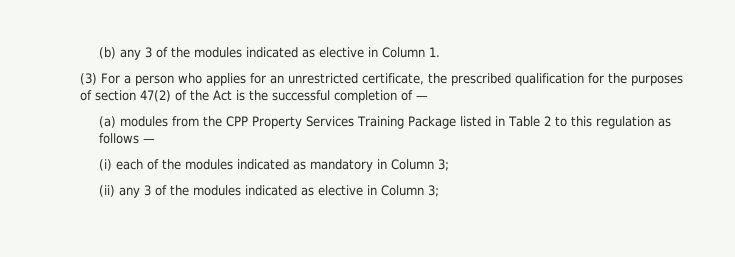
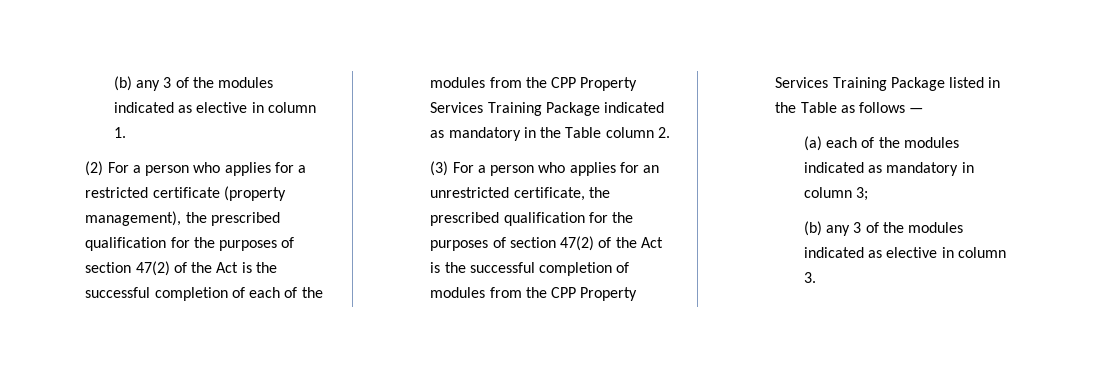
- (b) any 3 of the modules indicated as elective in Column 1.
+ (b) any 3 of the modules indicated as elective in column 1.
+ (2) For a person who applies for a restricted certificate (property management), the prescribed qualification for the purposes of section 47(2) of the Act is the successful completion of each of the modules from the CPP Property Services Training Package indicated as mandatory in the Table column 2.
- (3) For a person who applies for an unrestricted certificate, the prescribed qualification for the purposes of section 47(2) of the Act is the successful completion of —
- (a) modules from the CPP Property Services Training Package listed in Table 2 to this regulation as follows —
+ (3) For a person who applies for an unrestricted certificate, the prescribed qualification for the purposes of section 47(2) of the Act is the successful completion of modules from the CPP Property Services Training Package listed in the Table as follows —
- (i) each of the modules indicated as mandatory in Column 3;
+ (a) each of the modules indicated as mandatory in column 3;
- (ii) any 3 of the modules indicated as elective in Column 3;
+ (b) any 3 of the modules indicated as elective in column 3.

